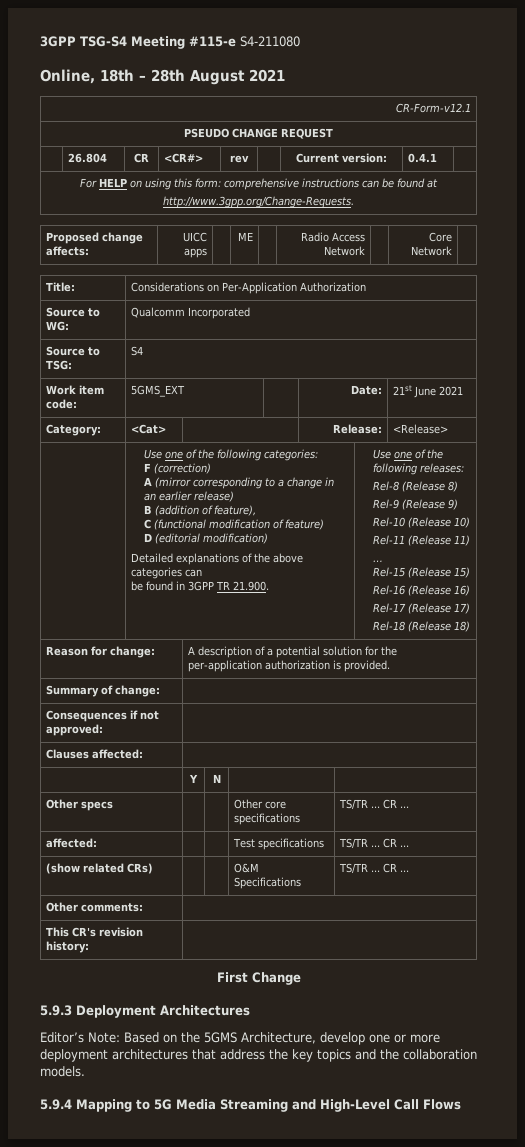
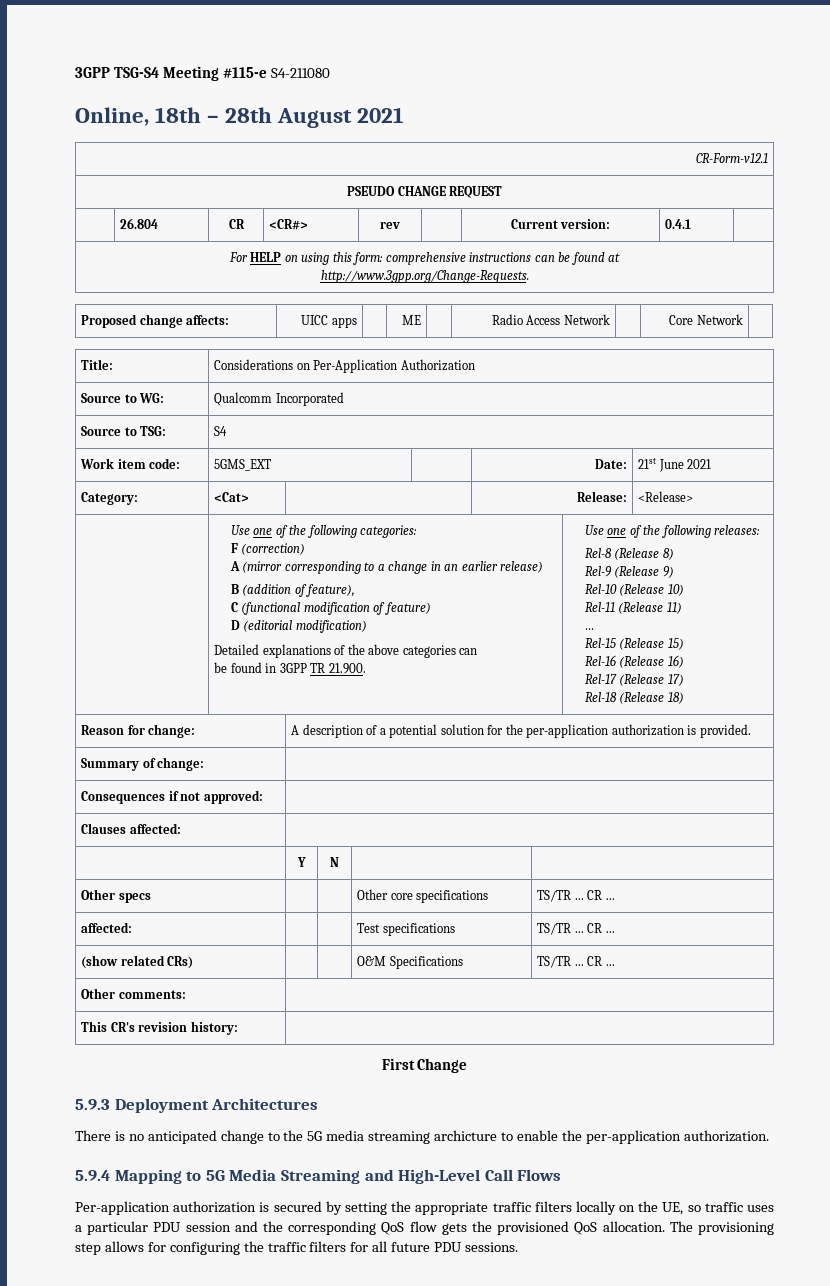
- Editor’s Note: Based on the 5GMS Architecture, develop one or more deployment architectures that address the key topics and the collaboration models.
+ There is no anticipated change to the 5G media streaming archicture to enable the per-application authorization.
+ Per-application authorization is secured by setting the appropriate traffic filters locally on the UE, so traffic uses a particular PDU session and the corresponding QoS flow gets the provisioned QoS allocation. The provisioning step allows for configuring the traffic filters for all future PDU sessions.

